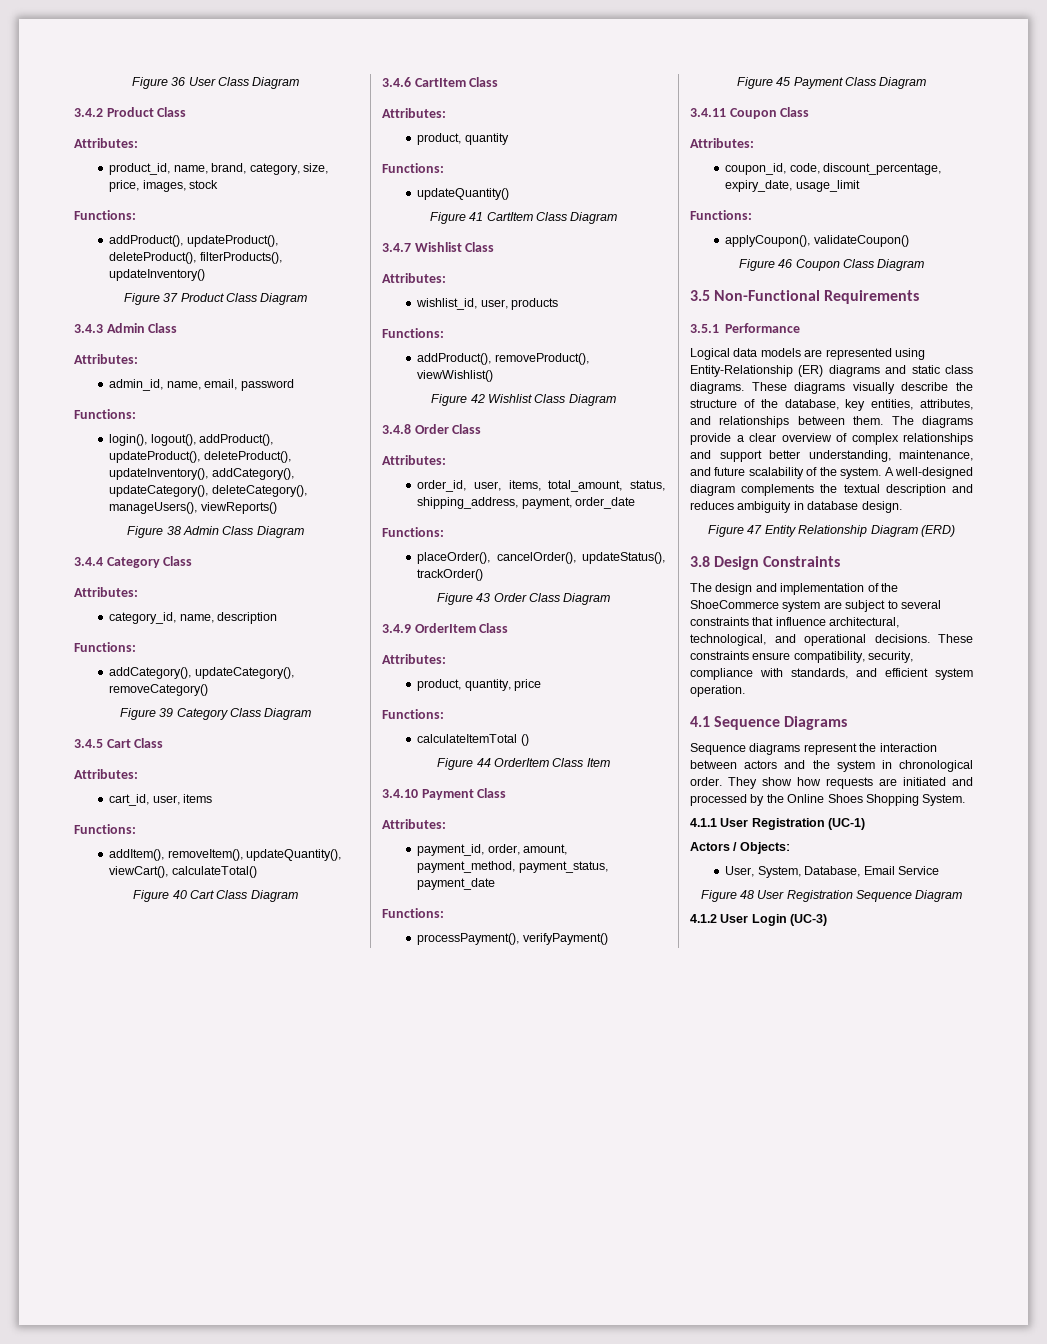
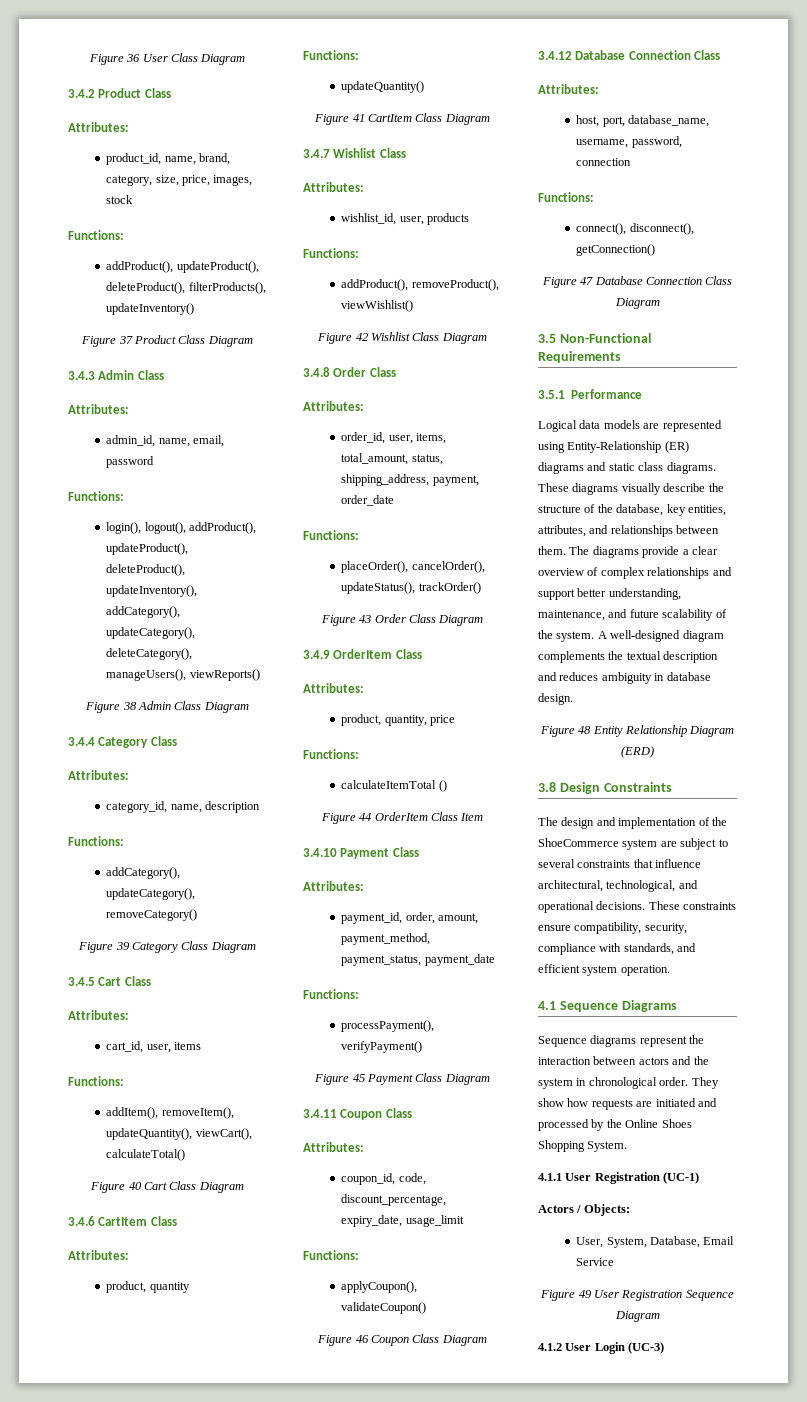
+ 3.4.12 Database Connection Class
+ Attributes:
+ host, port, database_name, username, password, connection
+ Functions:
+ connect(), disconnect(), getConnection()
+ Figure 47 Database Connection Class Diagram
- Figure 47 Entity Relationship Diagram (ERD)
+ Figure 48 Entity Relationship Diagram (ERD)
- Figure 48 User Registration Sequence Diagram
+ Figure 49 User Registration Sequence Diagram

